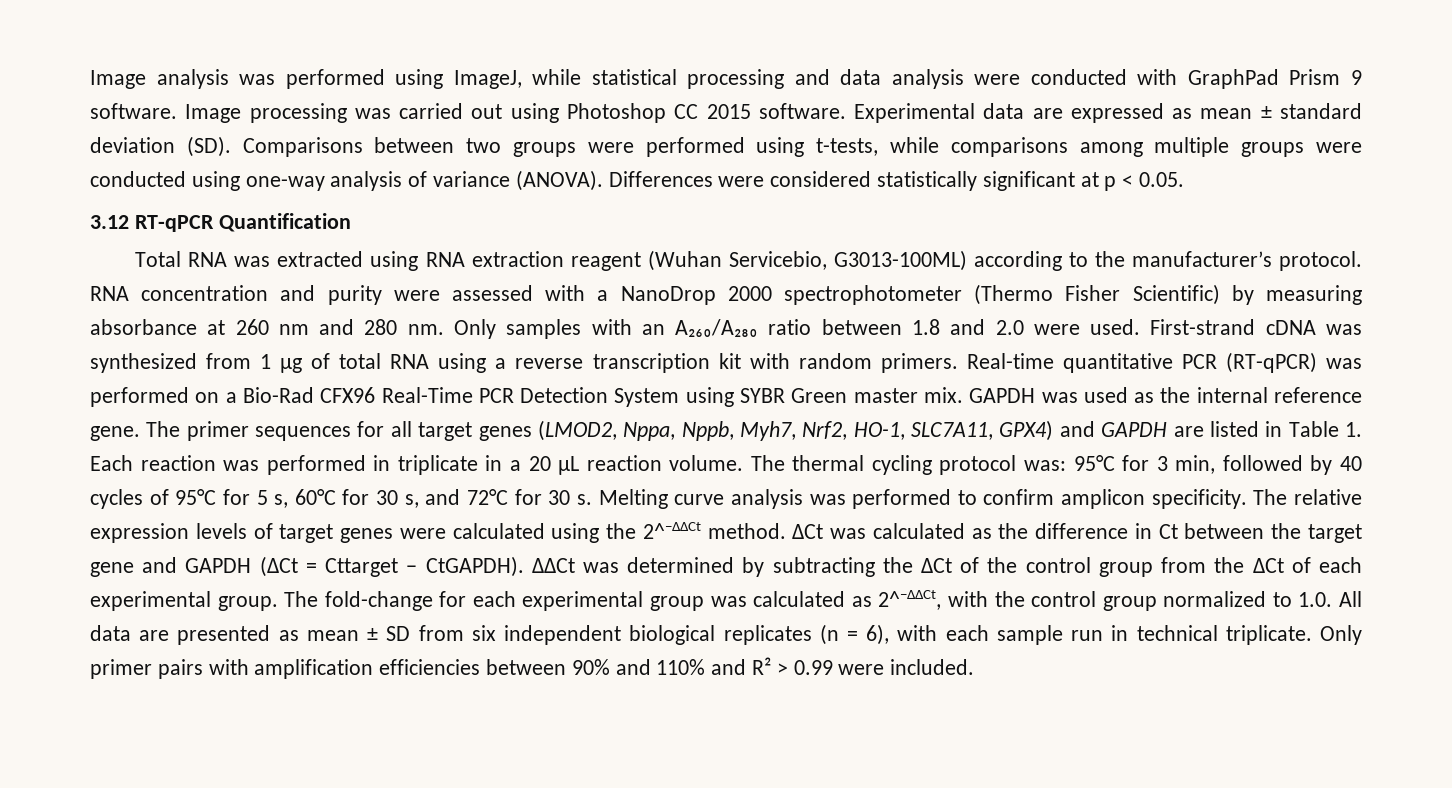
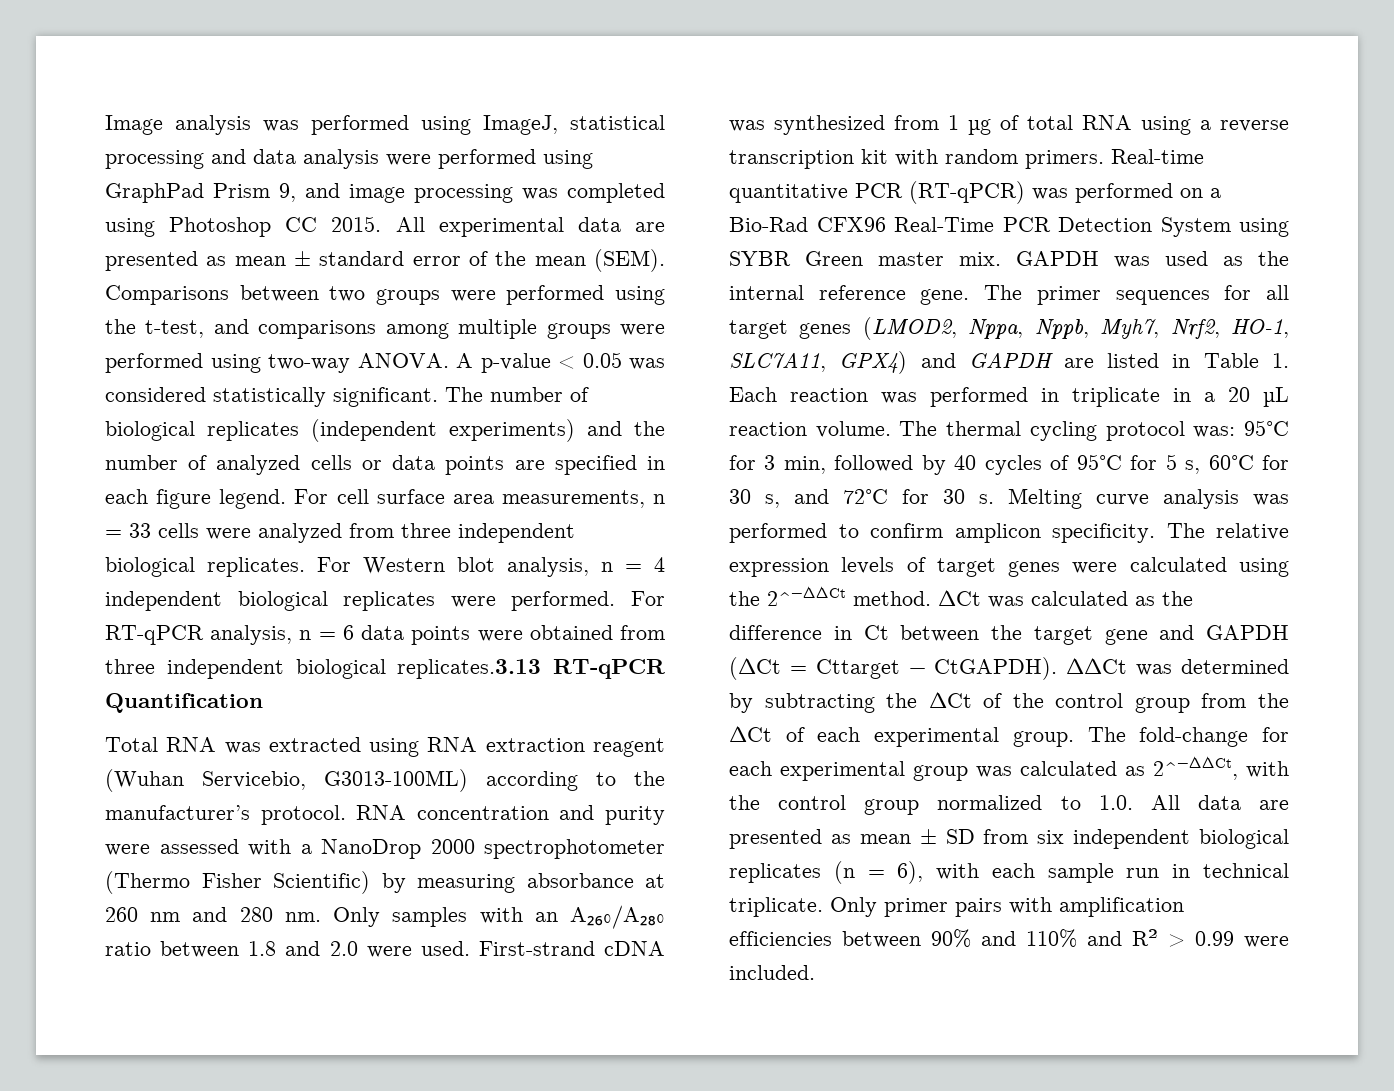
- Image analysis was performed using ImageJ, while statistical processing and data analysis were conducted with GraphPad Prism 9 software. Image processing was carried out using Photoshop CC 2015 software. Experimental data are expressed as mean ± standard deviation (SD). Comparisons between two groups were performed using t-tests, while comparisons among multiple groups were conducted using one-way analysis of variance (ANOVA). Differences were considered statistically significant at p < 0.05.
- 3.12 RT-qPCR Quantification
+ Image analysis was performed using ImageJ, statistical processing and data analysis were performed using GraphPad Prism 9, and image processing was completed using Photoshop CC 2015. All experimental data are presented as mean ± standard error of the mean (SEM). Comparisons between two groups were performed using the t-test, and comparisons among multiple groups were performed using two-way ANOVA. A p-value < 0.05 was considered statistically significant. The number of biological replicates (independent experiments) and the number of analyzed cells or data points are specified in each figure legend. For cell surface area measurements, n = 33 cells were analyzed from three independent biological replicates. For Western blot analysis, n = 4 independent biological replicates were performed. For RT-qPCR analysis, n = 6 data points were obtained from three independent biological replicates.3.13 RT-qPCR Quantification

